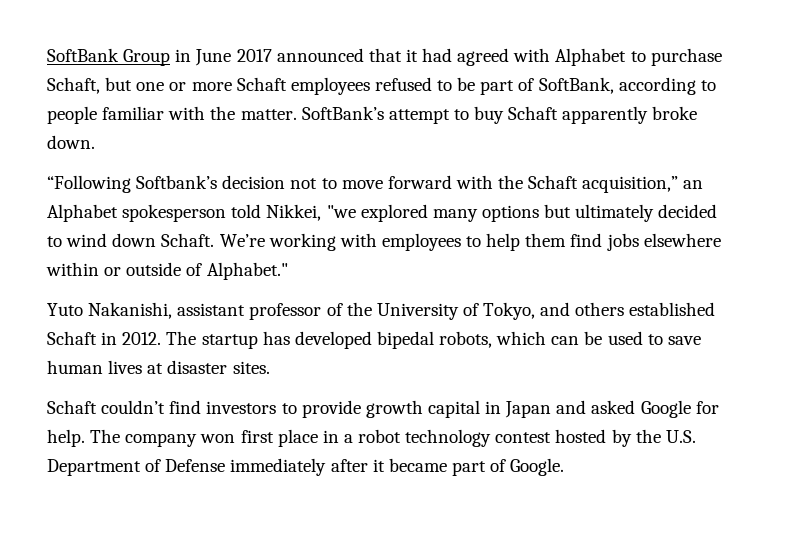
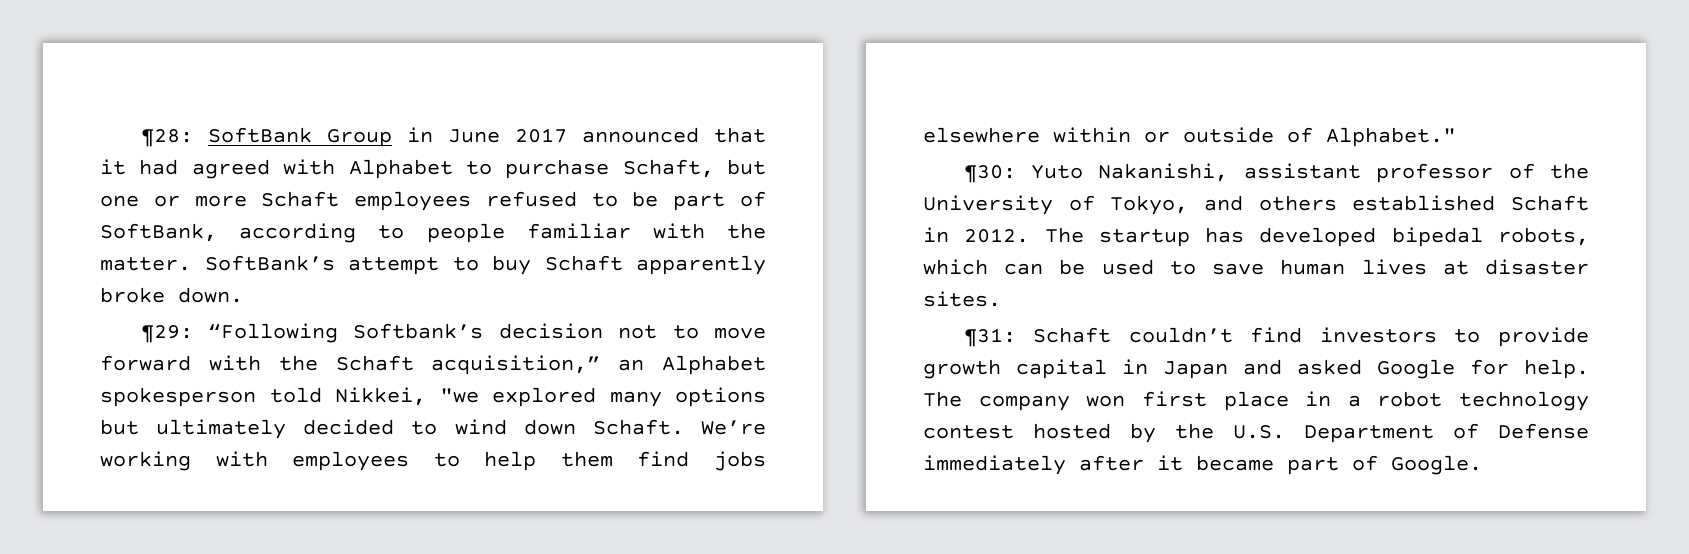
- SoftBank Group in June 2017 announced that it had agreed with Alphabet to purchase Schaft, but one or more Schaft employees refused to be part of SoftBank, according to people familiar with the matter.
+ ¶28: SoftBank Group in June 2017 announced that it had agreed with Alphabet to purchase Schaft, but one or more Schaft employees refused to be part of SoftBank, according to people familiar with the matter.
- “Following Softbank’s decision not to move forward with the Schaft acquisition,” an Alphabet spokesperson told Nikkei, "we explored many options but ultimately decided to wind down Schaft.
+ ¶29: “Following Softbank’s decision not to move forward with the Schaft acquisition,” an Alphabet spokesperson told Nikkei, "we explored many options but ultimately decided to wind down Schaft.
- Yuto Nakanishi, assistant professor of the University of Tokyo, and others established Schaft in 2012.
+ ¶30: Yuto Nakanishi, assistant professor of the University of Tokyo, and others established Schaft in 2012.
- Schaft couldn’t find investors to provide growth capital in Japan and asked Google for help.
+ ¶31: Schaft couldn’t find investors to provide growth capital in Japan and asked Google for help.

